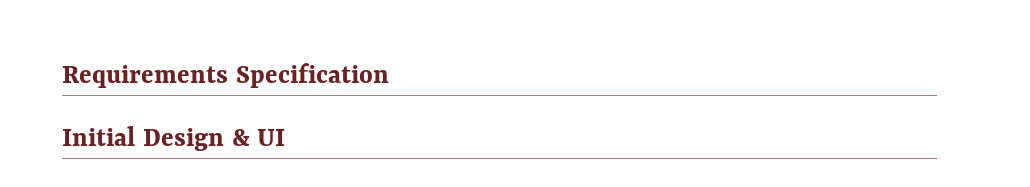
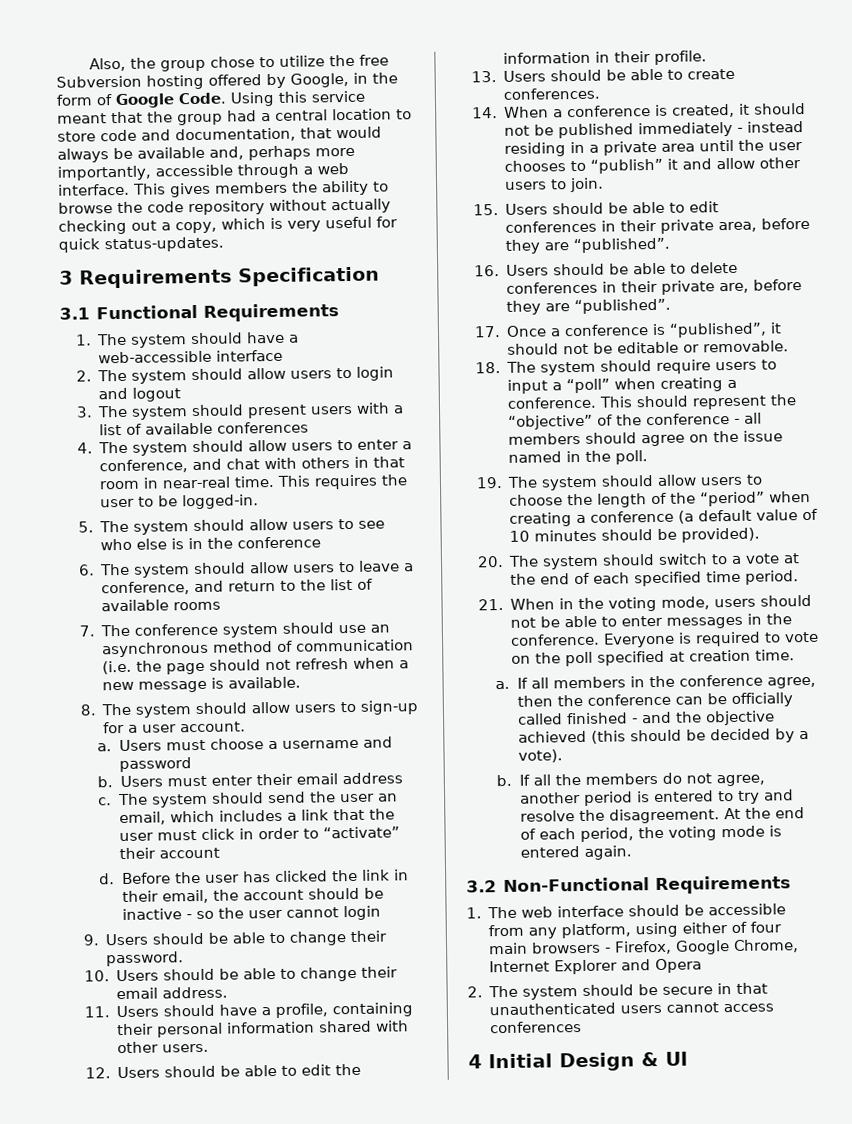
- Requirements Specification
- Initial Design & UI
+ Also, the group chose to utilize the free Subversion hosting offered by Google, in the form of Google Code. Using this service meant that the group had a central location to store code and documentation, that would always be available and, perhaps more importantly, accessible through a web interface. This gives members the ability to browse the code repository without actually checking out a copy, which is very useful for quick status-updates.
+ 3 Requirements Specification
+ 3.1 Functional Requirements
+ 1. The system should have a web-accessible interface
+ 2. The system should allow users to login and logout
+ 3. The system should present users with a list of available conferences
+ 4. The system should allow users to enter a conference, and chat with others in that room in near-real time. This requires the user to be logged-in.
+ 5. The system should allow users to see who else is in the conference
+ 6. The system should allow users to leave a conference, and return to the list of available rooms
+ 7. The conference system should use an asynchronous method of communication (i.e. the page should not refresh when a new message is available.
+ 8. The system should allow users to sign-up for a user account.
+ a. Users must choose a username and password
+ b. Users must enter their email address
+ c. The system should send the user an email, which includes a link that the user must click in order to “activate” their account
+ d. Before the user has clicked the link in their email, the account should be inactive - so the user cannot login
+ 9. Users should be able to change their password.
+ 10. Users should be able to change their email address.
+ 11. Users should have a profile, containing their personal information shared with other users.
+ 12. Users should be able to edit the information in their profile.
+ 13. Users should be able to create conferences.
+ 14. When a conference is created, it should not be published immediately - instead residing in a private area until the user chooses to “publish” it and allow other users to join.
+ 15. Users should be able to edit conferences in their private area, before they are “published”.
+ 16. Users should be able to delete conferences in their private are, before they are “published”.
+ 17. Once a conference is “published”, it should not be editable or removable.
+ 18. The system should require users to input a “poll” when creating a conference. This should represent the “objective” of the conference - all members should agree on the issue named in the poll.
+ 19. The system should allow users to choose the length of the “period” when creating a conference (a default value of 10 minutes should be provided).
+ 20. The system should switch to a vote at the end of each specified time period.
+ 21. When in the voting mode, users should not be able to enter messages in the conference. Everyone is required to vote on the poll specified at creation time.
+ a. If all members in the conference agree, then the conference can be officially called finished - and the objective achieved (this should be decided by a vote).
+ b. If all the members do not agree, another period is entered to try and resolve the disagreement. At the end of each period, the voting mode is entered again.
+ 3.2 Non-Functional Requirements
+ 1. The web interface should be accessible from any platform, using either of four main browsers - Firefox, Google Chrome, Internet Explorer and Opera
+ 2. The system should be secure in that unauthenticated users cannot access conferences
+ 4 Initial Design & UI

